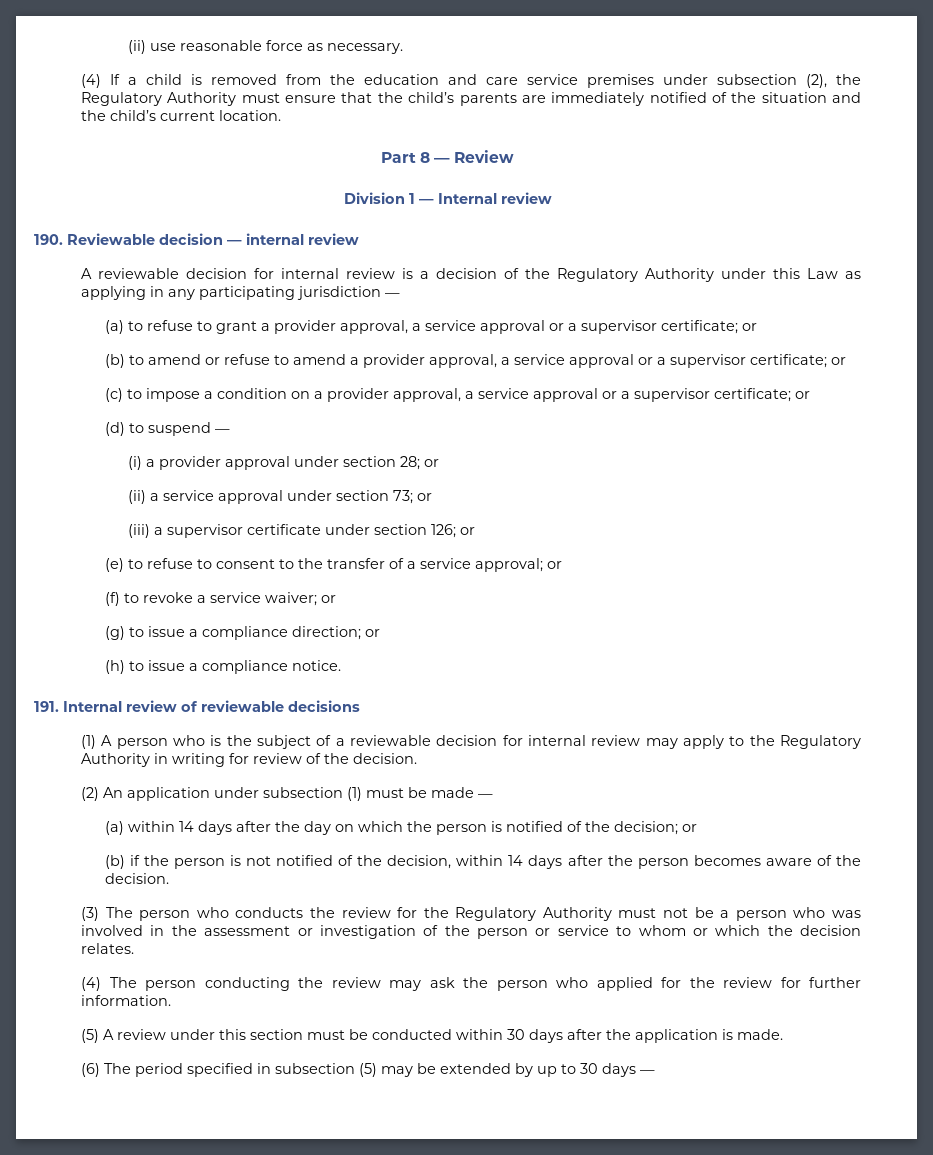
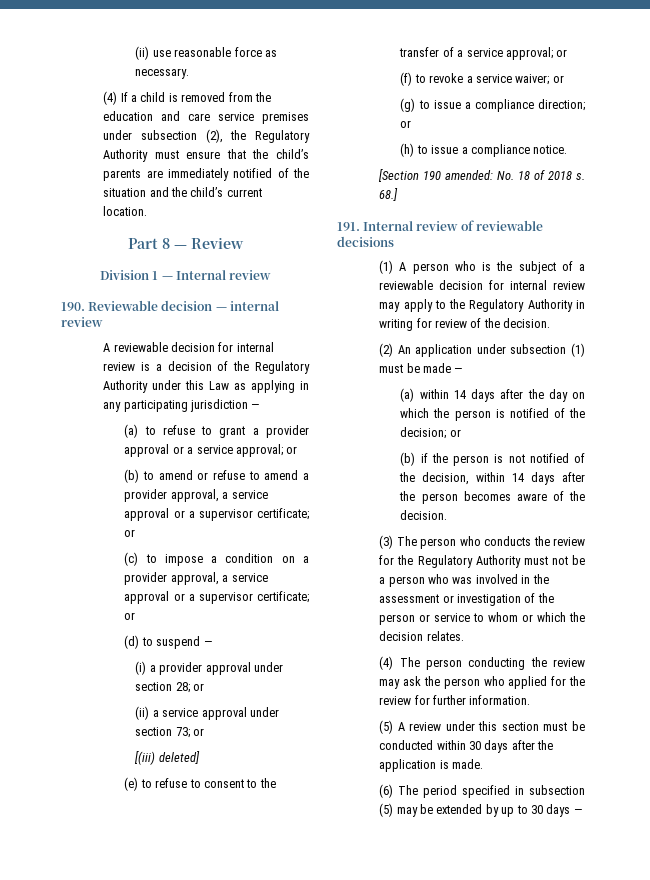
- (a) to refuse to grant a provider approval, a service approval or a supervisor certificate; or
+ (a) to refuse to grant a provider approval or a service approval; or
- (iii) a supervisor certificate under section 126; or
+ [(iii) deleted]
+ [Section 190 amended: No. 18 of 2018 s. 68.]

